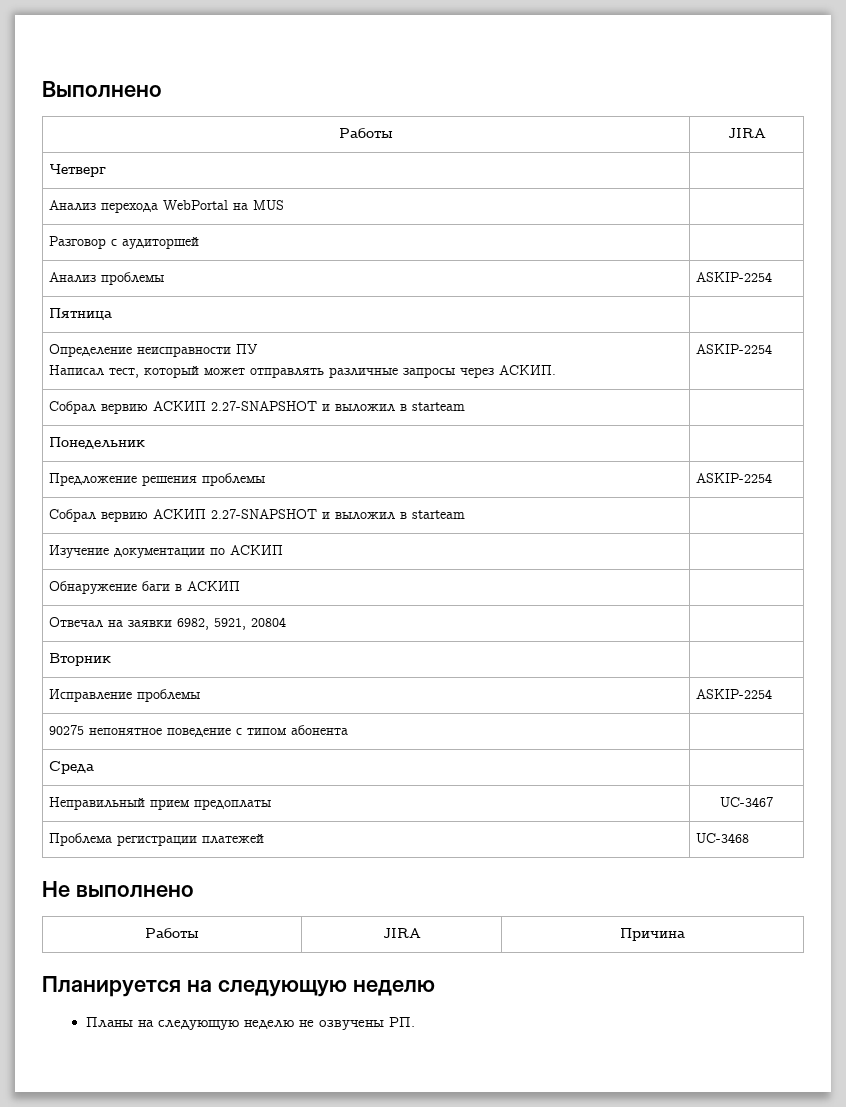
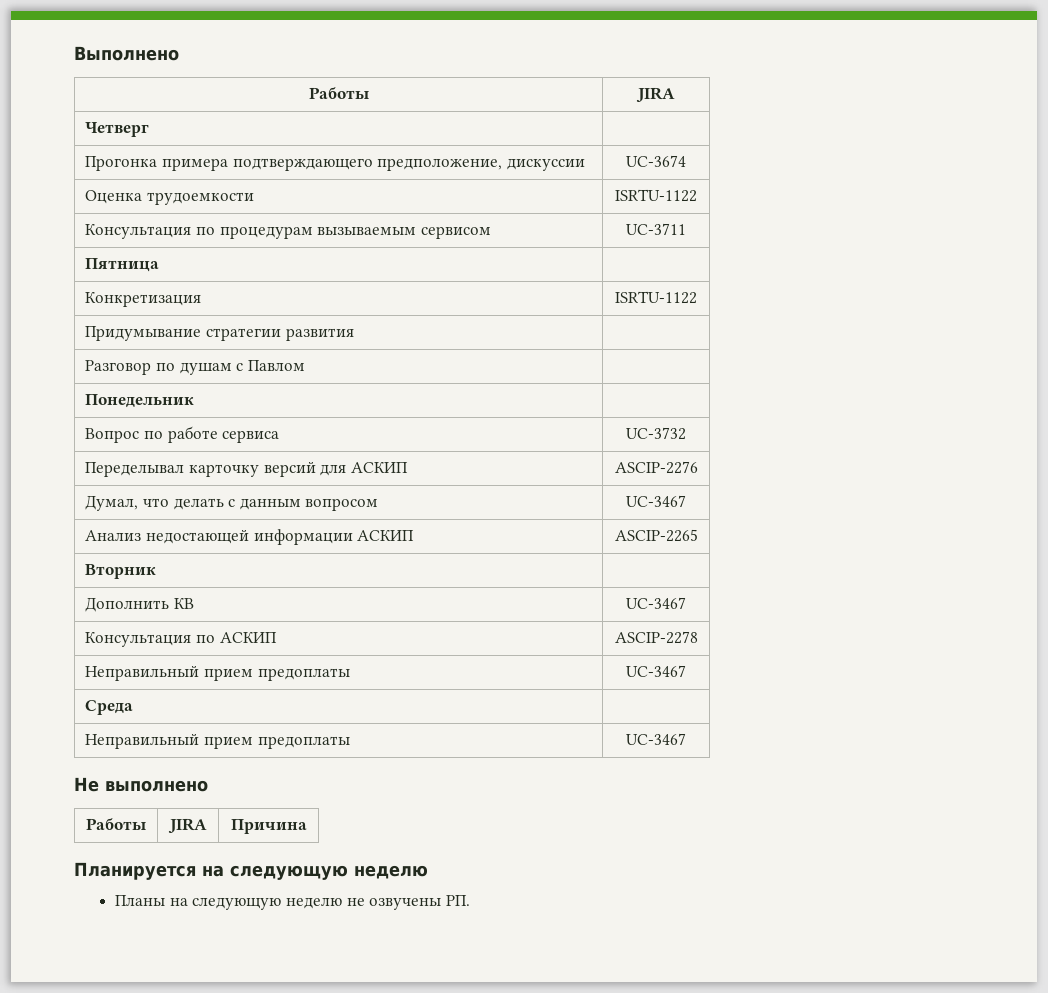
- Анализ перехода WebPortal на MUS |
- Разговор с аудиторшей |
- Анализ проблемы | ASKIP-2254
+ Прогонка примера подтверждающего предположение, дискуссии | UC-3674
+ Оценка трудоемкости | ISRTU-1122
+ Консультация по процедурам вызываемым сервисом | UC-3711
  Пятница |
- Определение неисправности ПУ
- Написал тест, который может отправлять различные запросы через АСКИП. | ASKIP-2254
- Собрал вервию АСКИП 2.27-SNAPSHOT и выложил в starteam |
+ Конкретизация | ISRTU-1122
+ Придумывание стратегии развития |
+ Разговор по душам с Павлом |
  Понедельник |
- Предложение решения проблемы | ASKIP-2254
- Собрал вервию АСКИП 2.27-SNAPSHOT и выложил в starteam |
- Изучение документации по АСКИП |
- Обнаружение баги в АСКИП |
- Отвечал на заявки 6982, 5921, 20804 |
+ Вопрос по работе сервиса | UC-3732
+ Переделывал карточку версий для АСКИП | ASCIP-2276
+ Думал, что делать с данным вопросом | UC-3467
+ Анализ недостающей информации АСКИП | ASCIP-2265
  Вторник |
- Исправление проблемы | ASKIP-2254
- 90275 непонятное поведение с типом абонента |
+ Дополнить КВ | UC-3467
+ Консультация по АСКИП | ASCIP-2278
+ Неправильный прием предоплаты | UC-3467
- Проблема регистрации платежей | UC-3468

